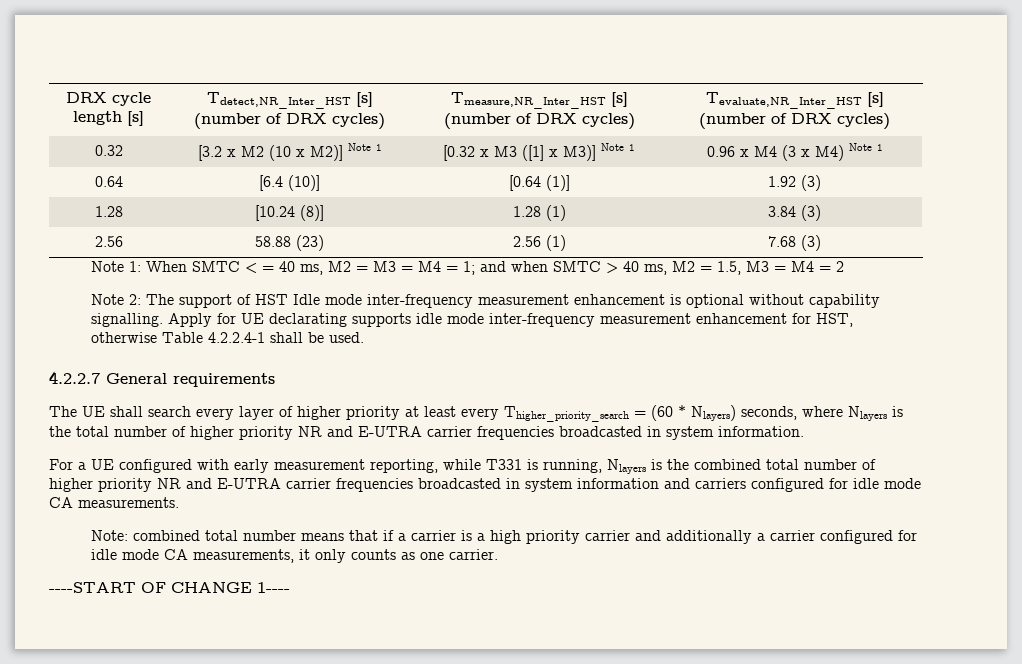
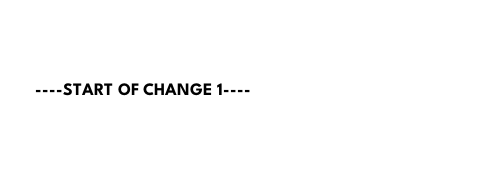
- DRX cycle length [s] | Tdetect,NR_Inter_HST [s] (number of DRX cycles) | Tmeasure,NR_Inter_HST [s] (number of DRX cycles) | Tevaluate,NR_Inter_HST [s] (number of DRX cycles)
- 0.32 | [3.2 x M2 (10 x M2)] Note 1 | [0.32 x M3 ([1] x M3)] Note 1 | 0.96 x M4 (3 x M4) Note 1
- 0.64 | [6.4 (10)] | [0.64 (1)] | 1.92 (3)
- 1.28 | [10.24 (8)] | 1.28 (1) | 3.84 (3)
- 2.56 | 58.88 (23) | 2.56 (1) | 7.68 (3)
- Note 1: When SMTC < = 40 ms, M2 = M3 = M4 = 1; and when SMTC > 40 ms, M2 = 1.5, M3 = M4 = 2
- Note 2: The support of HST Idle mode inter-frequency measurement enhancement is optional without capability signalling. Apply for UE declarating supports idle mode inter-frequency measurement enhancement for HST, otherwise Table 4.2.2.4-1 shall be used.
- 4.2.2.7 General requirements
- The UE shall search every layer of higher priority at least every Thigher_priority_search = (60 * Nlayers) seconds, where Nlayers is the total number of higher priority NR and E-UTRA carrier frequencies broadcasted in system information.
- For a UE configured with early measurement reporting, while T331 is running, Nlayers is the combined total number of higher priority NR and E-UTRA carrier frequencies broadcasted in system information and carriers configured for idle mode CA measurements.
- Note: combined total number means that if a carrier is a high priority carrier and additionally a carrier configured for idle mode CA measurements, it only counts as one carrier.

